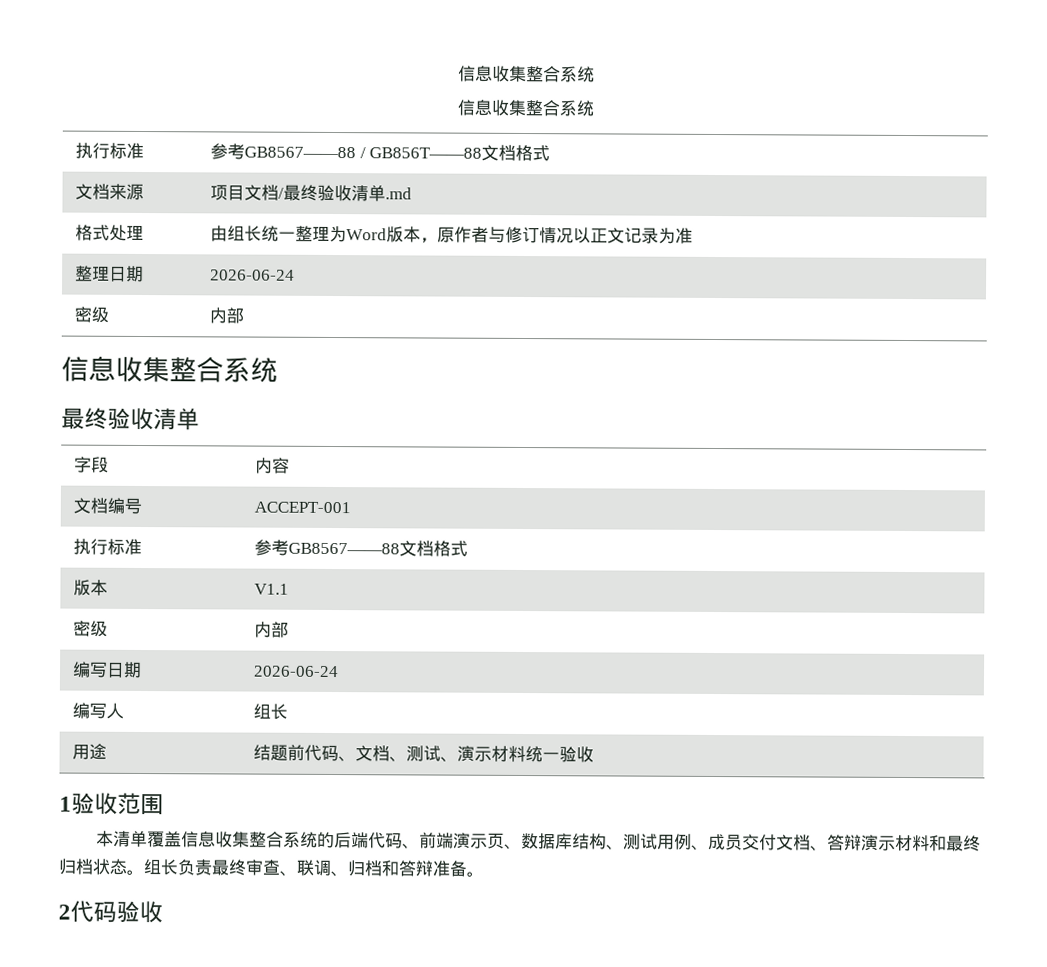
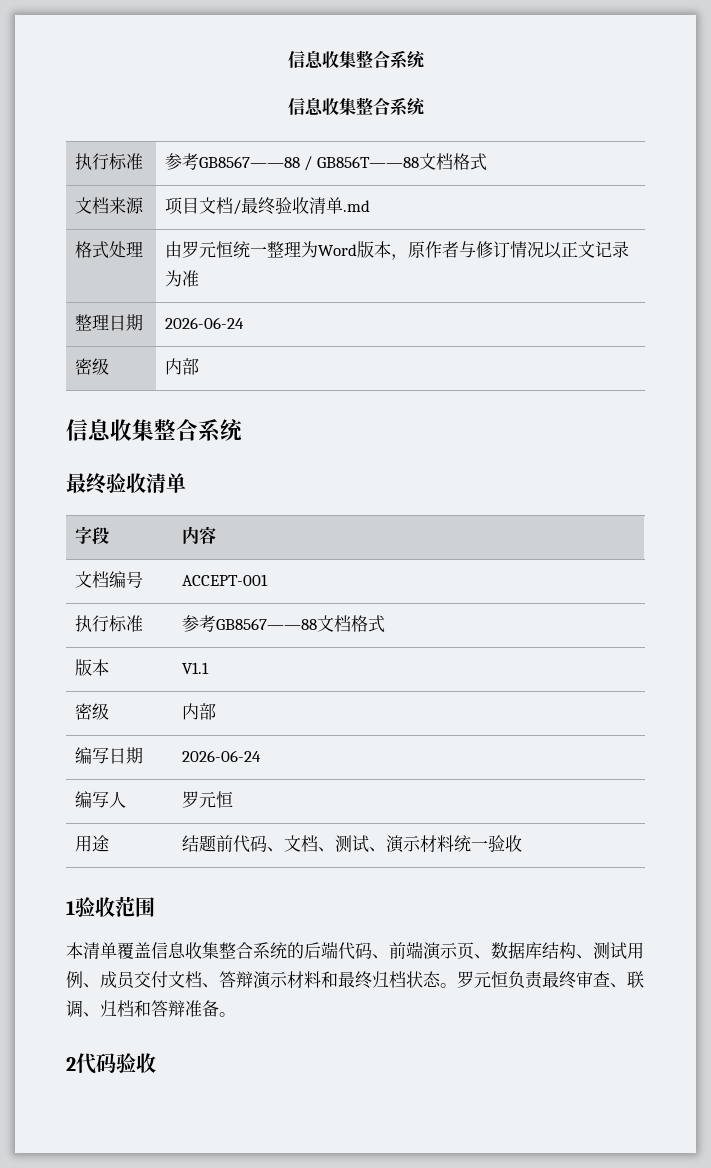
- 格式处理 | 由组长统一整理为Word版本，原作者与修订情况以正文记录为准
+ 格式处理 | 由罗元恒统一整理为Word版本，原作者与修订情况以正文记录为准
- 编写人 | 组长
+ 编写人 | 罗元恒
- 组长负责最终审查、联调、归档和答辩准备。
+ 罗元恒负责最终审查、联调、归档和答辩准备。

